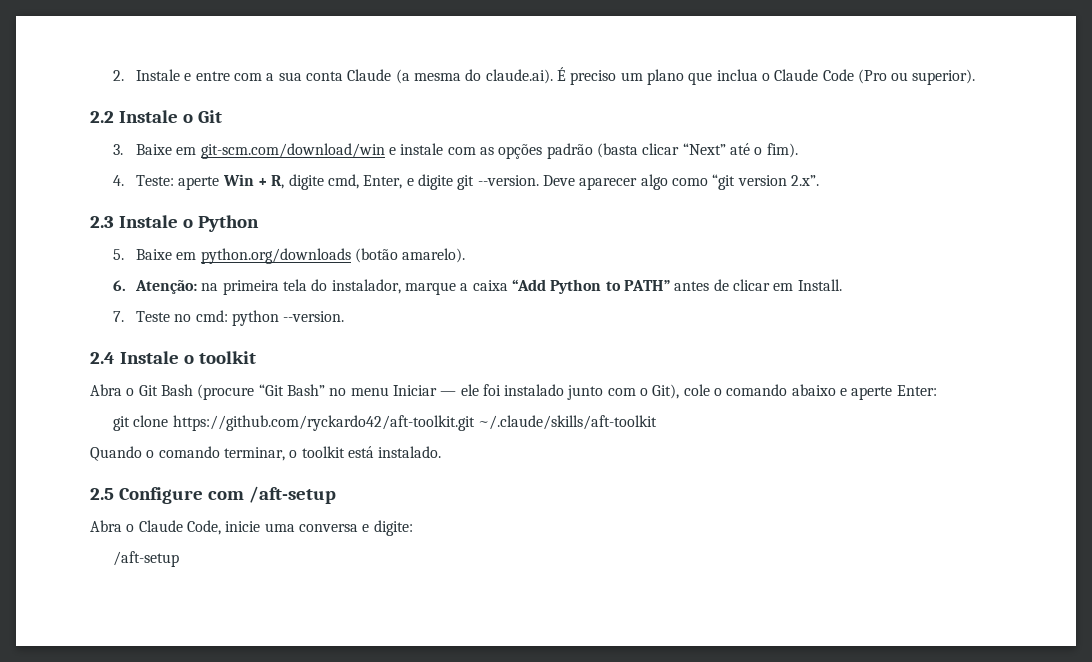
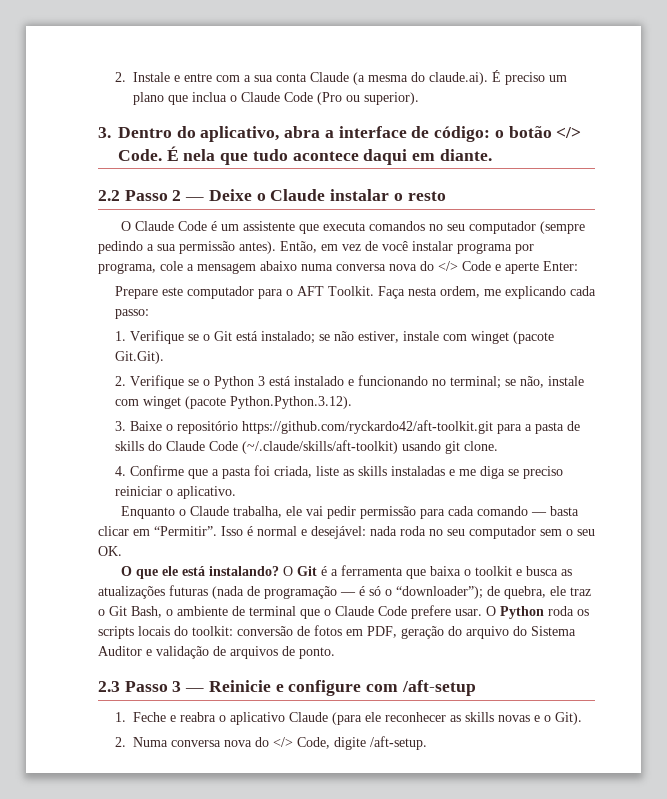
- 2.2 Instale o Git
- 3. Baixe em git-scm.com/download/win e instale com as opções padrão (basta clicar “Next” até o fim).
- 4. Teste: aperte Win + R, digite cmd, Enter, e digite git --version. Deve aparecer algo como “git version 2.x”.
- 2.3 Instale o Python
- 5. Baixe em python.org/downloads (botão amarelo).
- 6. Atenção: na primeira tela do instalador, marque a caixa “Add Python to PATH” antes de clicar em Install.
- 7. Teste no cmd: python --version.
- 2.4 Instale o toolkit
- Abra o Git Bash (procure “Git Bash” no menu Iniciar — ele foi instalado junto com o Git), cole o comando abaixo e aperte Enter:
- git clone https://github.com/ryckardo42/aft-toolkit.git ~/.claude/skills/aft-toolkit
- Quando o comando terminar, o toolkit está instalado.
- 2.5 Configure com /aft-setup
- Abra o Claude Code, inicie uma conversa e digite:
- /aft-setup
+ 3. Dentro do aplicativo, abra a interface de código: o botão </> Code. É nela que tudo acontece daqui em diante.
+ 2.2 Passo 2 — Deixe o Claude instalar o resto
+ O Claude Code é um assistente que executa comandos no seu computador (sempre pedindo a sua permissão antes). Então, em vez de você instalar programa por programa, cole a mensagem abaixo numa conversa nova do </> Code e aperte Enter:
+ Prepare este computador para o AFT Toolkit. Faça nesta ordem, me explicando cada passo:
+ 1. Verifique se o Git está instalado; se não estiver, instale com winget (pacote Git.Git).
+ 2. Verifique se o Python 3 está instalado e funcionando no terminal; se não, instale com winget (pacote Python.Python.3.12).
+ 3. Baixe o repositório https://github.com/ryckardo42/aft-toolkit.git para a pasta de skills do Claude Code (~/.claude/skills/aft-toolkit) usando git clone.
+ 4. Confirme que a pasta foi criada, liste as skills instaladas e me diga se preciso reiniciar o aplicativo.
+ Enquanto o Claude trabalha, ele vai pedir permissão para cada comando — basta clicar em “Permitir”. Isso é normal e desejável: nada roda no seu computador sem o seu OK.
+ O que ele está instalando? O Git é a ferramenta que baixa o toolkit e busca as atualizações futuras (nada de programação — é só o “downloader”); de quebra, ele traz o Git Bash, o ambiente de terminal que o Claude Code prefere usar. O Python roda os scripts locais do toolkit: conversão de fotos em PDF, geração do arquivo do Sistema Auditor e validação de arquivos de ponto.
+ 2.3 Passo 3 — Reinicie e configure com /aft-setup
+ 1. Feche e reabra o aplicativo Claude (para ele reconhecer as skills novas e o Git).
+ 2. Numa conversa nova do </> Code, digite /aft-setup.

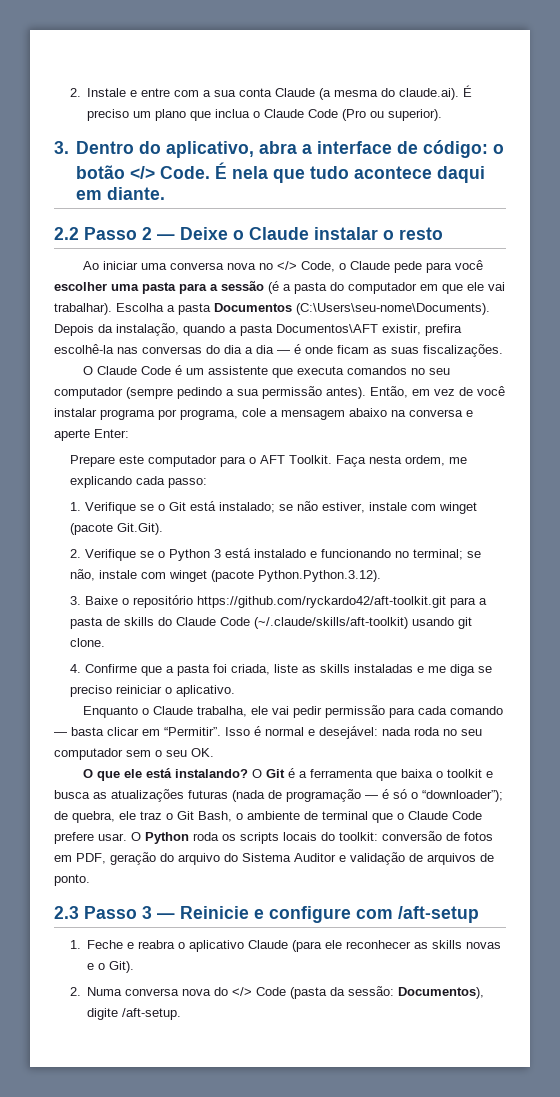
+ Ao iniciar uma conversa nova no </> Code, o Claude pede para você escolher uma pasta para a sessão (é a pasta do computador em que ele vai trabalhar). Escolha a pasta Documentos (C:\Users\seu-nome\Documents). Depois da instalação, quando a pasta Documentos\AFT existir, prefira escolhê-la nas conversas do dia a dia — é onde ficam as suas fiscalizações.
- Então, em vez de você instalar programa por programa, cole a mensagem abaixo numa conversa nova do </> Code e aperte Enter:
+ Então, em vez de você instalar programa por programa, cole a mensagem abaixo na conversa e aperte Enter:
- 2. Numa conversa nova do </> Code, digite /aft-setup.
+ 2. Numa conversa nova do </> Code (pasta da sessão: Documentos), digite /aft-setup.

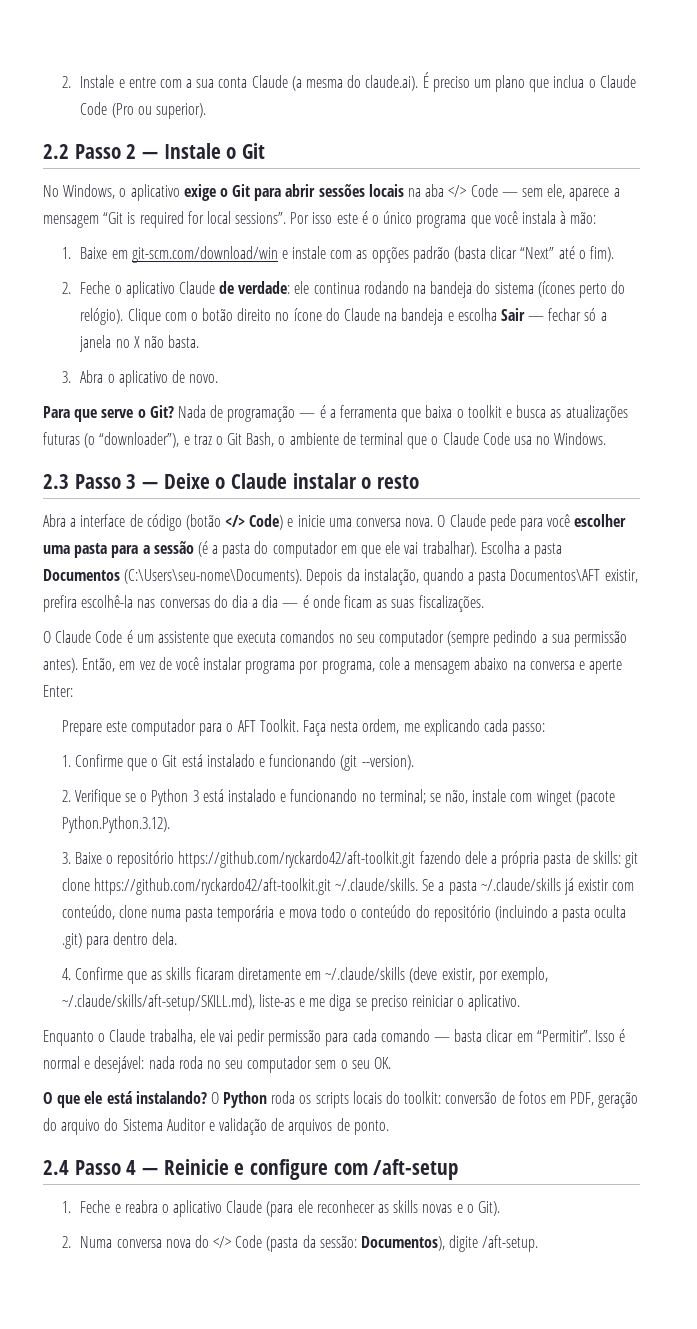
- 3. Dentro do aplicativo, abra a interface de código: o botão </> Code. É nela que tudo acontece daqui em diante.
- 2.2 Passo 2 — Deixe o Claude instalar o resto
+ 2.2 Passo 2 — Instale o Git
+ No Windows, o aplicativo exige o Git para abrir sessões locais na aba </> Code — sem ele, aparece a mensagem “Git is required for local sessions”. Por isso este é o único programa que você instala à mão:
+ 1. Baixe em git-scm.com/download/win e instale com as opções padrão (basta clicar “Next” até o fim).
+ 2. Feche o aplicativo Claude de verdade: ele continua rodando na bandeja do sistema (ícones perto do relógio). Clique com o botão direito no ícone do Claude na bandeja e escolha Sair — fechar só a janela no X não basta.
+ 3. Abra o aplicativo de novo.
+ Para que serve o Git? Nada de programação — é a ferramenta que baixa o toolkit e busca as atualizações futuras (o “downloader”), e traz o Git Bash, o ambiente de terminal que o Claude Code usa no Windows.
+ 2.3 Passo 3 — Deixe o Claude instalar o resto
- Ao iniciar uma conversa nova no </> Code, o Claude pede para você escolher uma pasta para a sessão (é a pasta do computador em que ele vai trabalhar).
+ Abra a interface de código (botão </> Code) e inicie uma conversa nova. O Claude pede para você escolher uma pasta para a sessão (é a pasta do computador em que ele vai trabalhar).
- 1. Verifique se o Git está instalado; se não estiver, instale com winget (pacote Git.Git).
+ 1. Confirme que o Git está instalado e funcionando (git --version).
- 3. Baixe o repositório https://github.com/ryckardo42/aft-toolkit.git para a pasta de skills do Claude Code (~/.claude/skills/aft-toolkit) usando git clone.
- 4. Confirme que a pasta foi criada, liste as skills instaladas e me diga se preciso reiniciar o aplicativo.
+ 3. Baixe o repositório https://github.com/ryckardo42/aft-toolkit.git fazendo dele a própria pasta de skills: git clone https://github.com/ryckardo42/aft-toolkit.git ~/.claude/skills. Se a pasta ~/.claude/skills já existir com conteúdo, clone numa pasta temporária e mova todo o conteúdo do repositório (incluindo a pasta oculta .git) para dentro dela.
+ 4. Confirme que as skills ficaram diretamente em ~/.claude/skills (deve existir, por exemplo, ~/.claude/skills/aft-setup/SKILL.md), liste-as e me diga se preciso reiniciar o aplicativo.
- O Git é a ferramenta que baixa o toolkit e busca as atualizações futuras (nada de programação — é só o “downloader”); de quebra, ele traz o Git Bash, o ambiente de terminal que o Claude Code prefere usar. O Python roda os scripts locais do toolkit: conversão de fotos em PDF, geração do arquivo do Sistema Auditor e validação de arquivos de ponto.
+ O Python roda os scripts locais do toolkit: conversão de fotos em PDF, geração do arquivo do Sistema Auditor e validação de arquivos de ponto.
- 2.3 Passo 3 — Reinicie e configure com /aft-setup
+ 2.4 Passo 4 — Reinicie e configure com /aft-setup

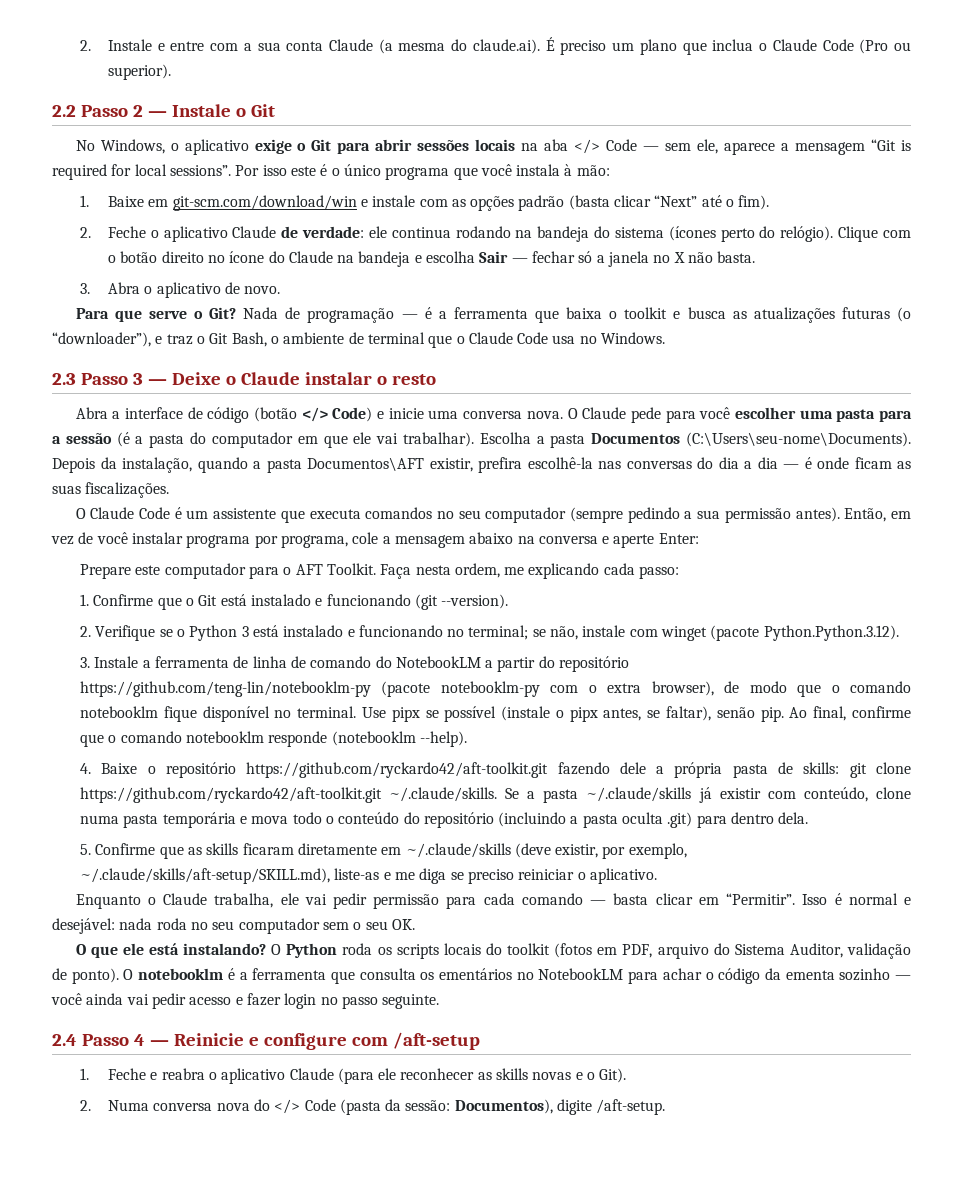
- 3. Baixe o repositório https://github.com/ryckardo42/aft-toolkit.git fazendo dele a própria pasta de skills: git clone https://github.com/ryckardo42/aft-toolkit.git ~/.claude/skills. Se a pasta ~/.claude/skills já existir com conteúdo, clone numa pasta temporária e mova todo o conteúdo do repositório (incluindo a pasta oculta .git) para dentro dela.
+ 3. Instale a ferramenta de linha de comando do NotebookLM a partir do repositório https://github.com/teng-lin/notebooklm-py (pacote notebooklm-py com o extra browser), de modo que o comando notebooklm fique disponível no terminal. Use pipx se possível (instale o pipx antes, se faltar), senão pip. Ao final, confirme que o comando notebooklm responde (notebooklm --help).
+ 4. Baixe o repositório https://github.com/ryckardo42/aft-toolkit.git fazendo dele a própria pasta de skills: git clone https://github.com/ryckardo42/aft-toolkit.git ~/.claude/skills. Se a pasta ~/.claude/skills já existir com conteúdo, clone numa pasta temporária e mova todo o conteúdo do repositório (incluindo a pasta oculta .git) para dentro dela.
- 4. Confirme que as skills ficaram diretamente em ~/.claude/skills (deve existir, por exemplo, ~/.claude/skills/aft-setup/SKILL.md), liste-as e me diga se preciso reiniciar o aplicativo.
+ 5. Confirme que as skills ficaram diretamente em ~/.claude/skills (deve existir, por exemplo, ~/.claude/skills/aft-setup/SKILL.md), liste-as e me diga se preciso reiniciar o aplicativo.
- O Python roda os scripts locais do toolkit: conversão de fotos em PDF, geração do arquivo do Sistema Auditor e validação de arquivos de ponto.
+ O Python roda os scripts locais do toolkit (fotos em PDF, arquivo do Sistema Auditor, validação de ponto). O notebooklm é a ferramenta que consulta os ementários no NotebookLM para achar o código da ementa sozinho — você ainda vai pedir acesso e fazer login no passo seguinte.

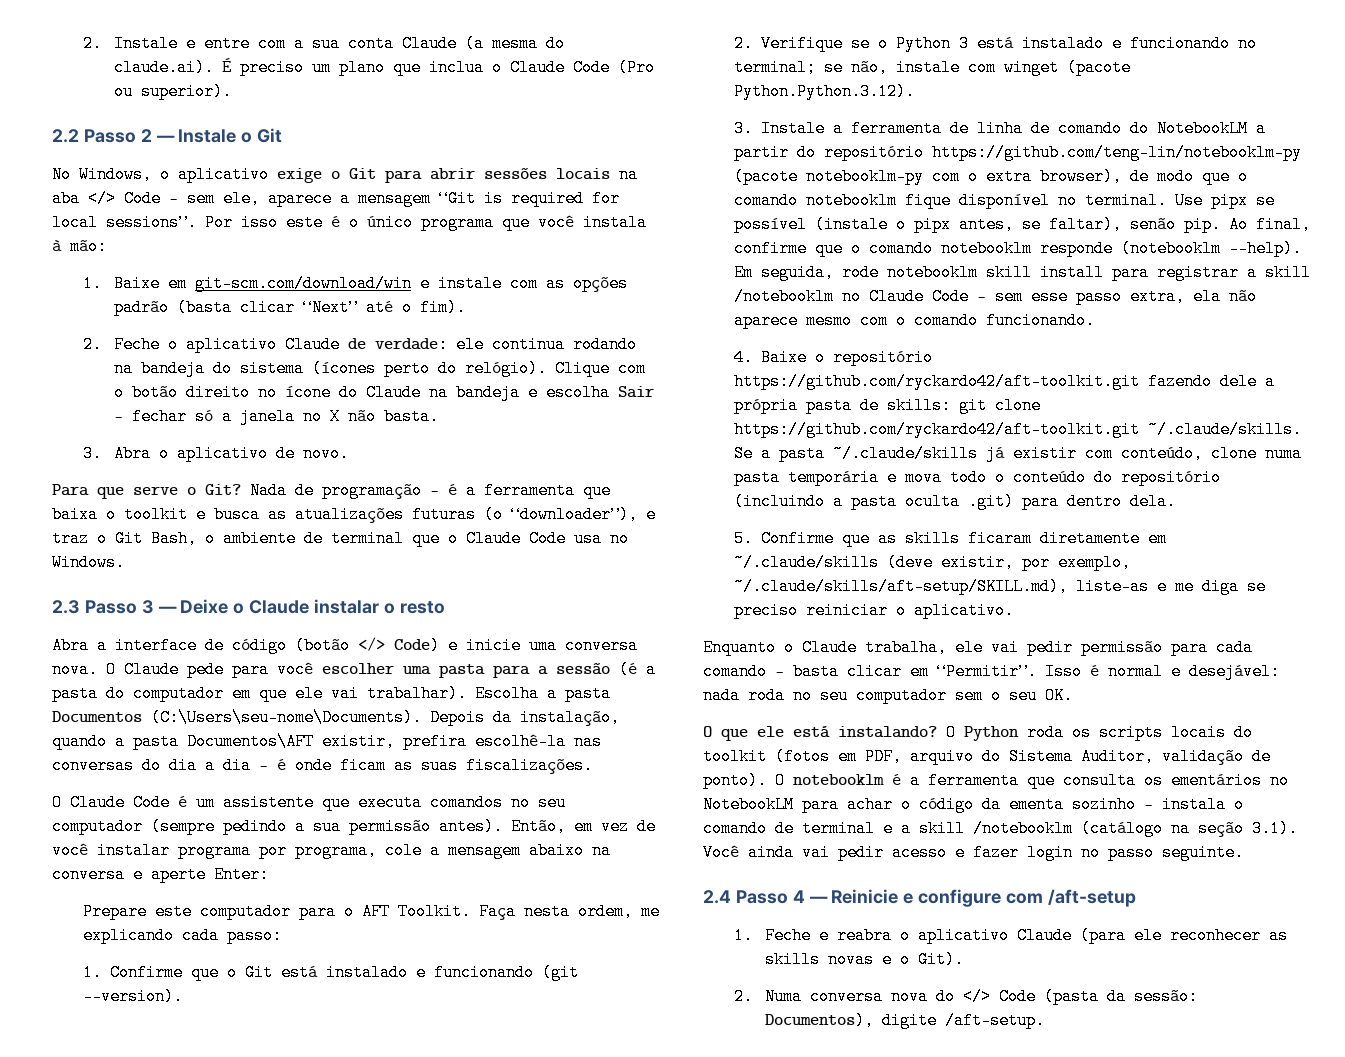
+ Em seguida, rode notebooklm skill install para registrar a skill /notebooklm no Claude Code — sem esse passo extra, ela não aparece mesmo com o comando funcionando.
- O notebooklm é a ferramenta que consulta os ementários no NotebookLM para achar o código da ementa sozinho — você ainda vai pedir acesso e fazer login no passo seguinte.
+ O notebooklm é a ferramenta que consulta os ementários no NotebookLM para achar o código da ementa sozinho — instala o comando de terminal e a skill /notebooklm (catálogo na seção 3.1). Você ainda vai pedir acesso e fazer login no passo seguinte.

